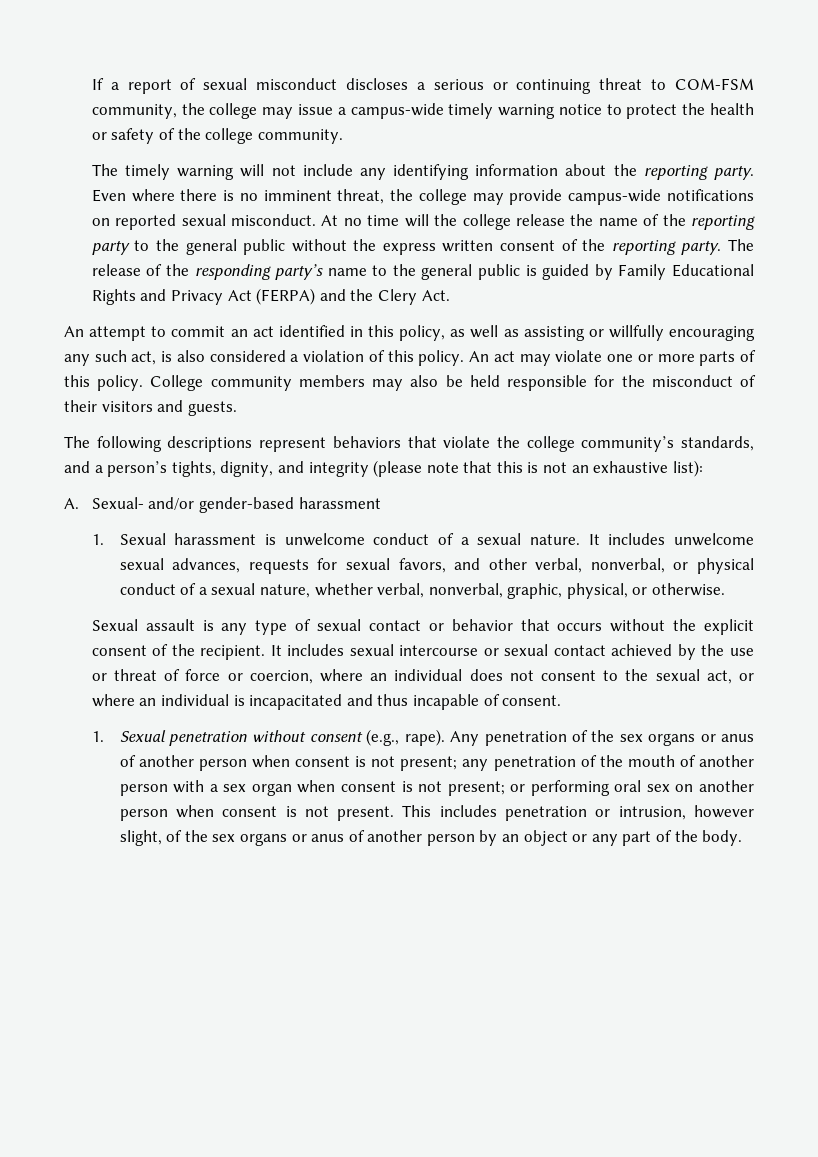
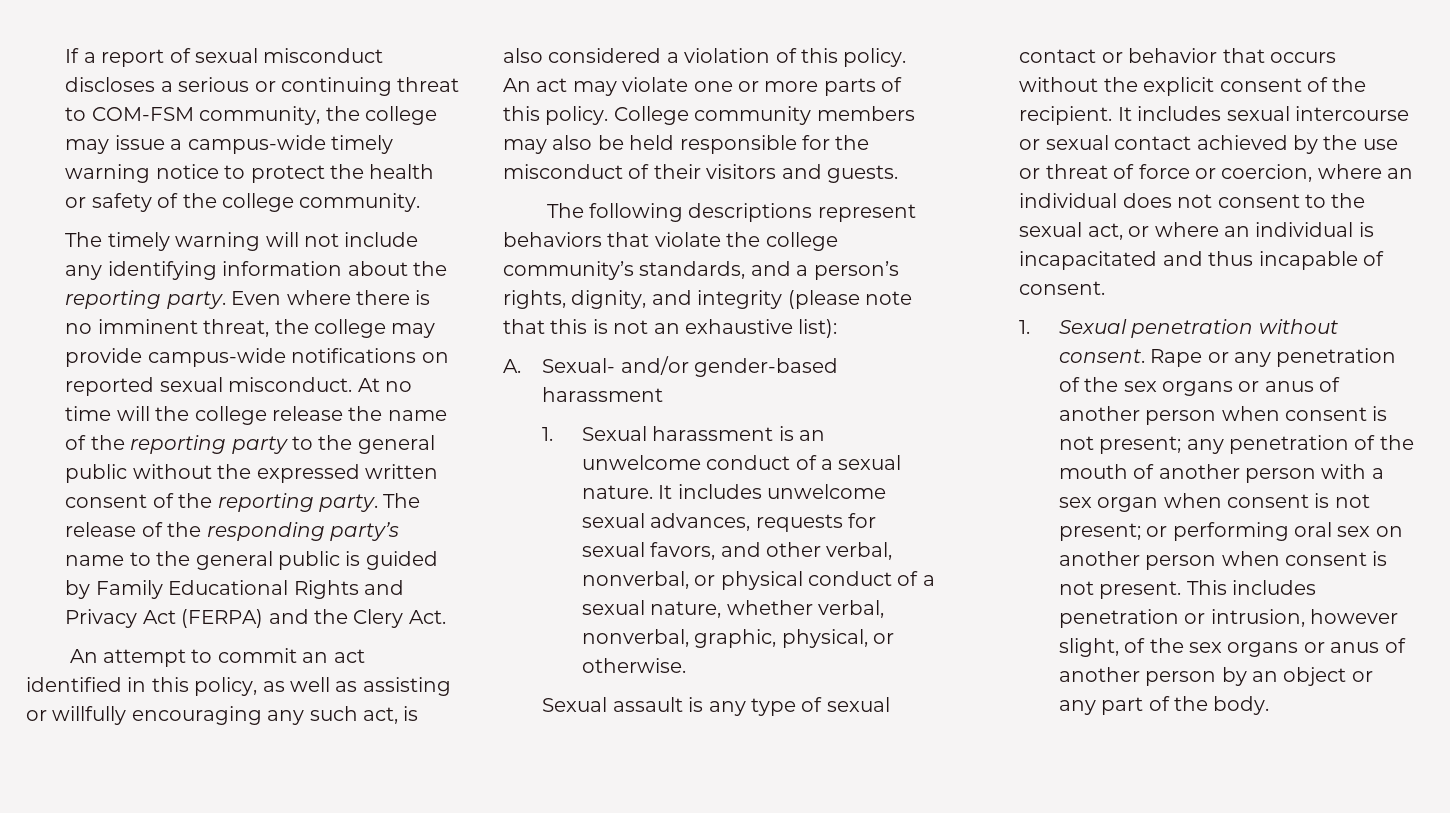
- At no time will the college release the name of the reporting party to the general public without the express written consent of the reporting party.
+ At no time will the college release the name of the reporting party to the general public without the expressed written consent of the reporting party.
- The following descriptions represent behaviors that violate the college community’s standards, and a person’s tights, dignity, and integrity (please note that this is not an exhaustive list):
+ The following descriptions represent behaviors that violate the college community’s standards, and a person’s rights, dignity, and integrity (please note that this is not an exhaustive list):
- 1. Sexual harassment is unwelcome conduct of a sexual nature.
+ 1. Sexual harassment is an unwelcome conduct of a sexual nature.
- 1. Sexual penetration without consent (e.g., rape). Any penetration of the sex organs or anus of another person when consent is not present; any penetration of the mouth of another person with a sex organ when consent is not present; or performing oral sex on another person when consent is not present.
+ 1. Sexual penetration without consent. Rape or any penetration of the sex organs or anus of another person when consent is not present; any penetration of the mouth of another person with a sex organ when consent is not present; or performing oral sex on another person when consent is not present.

